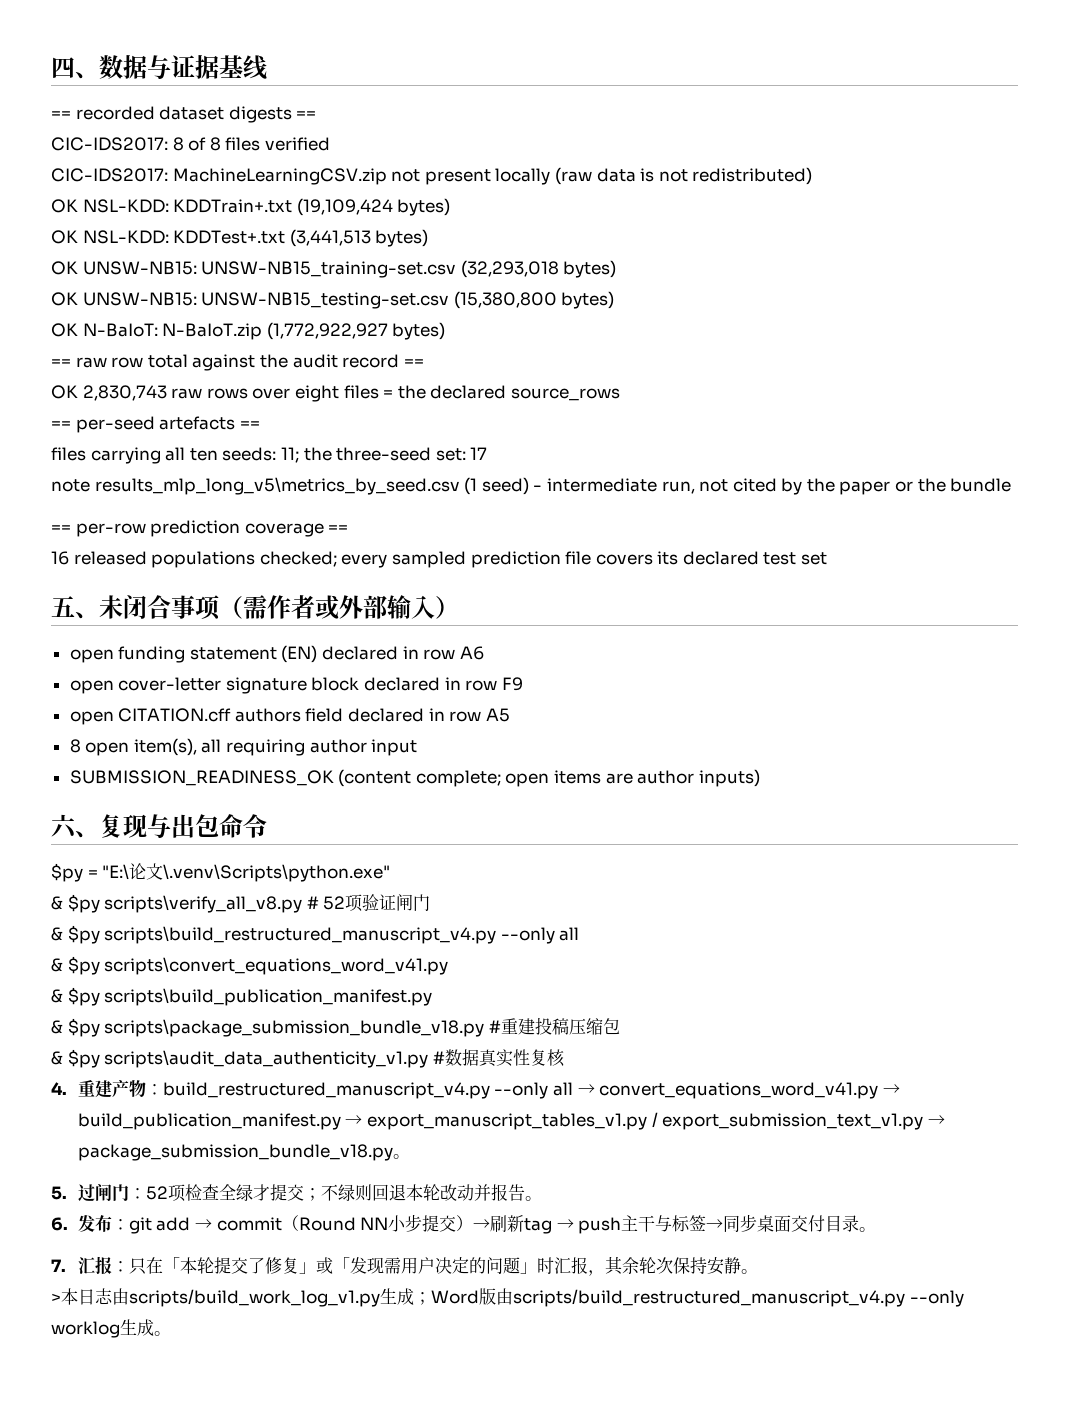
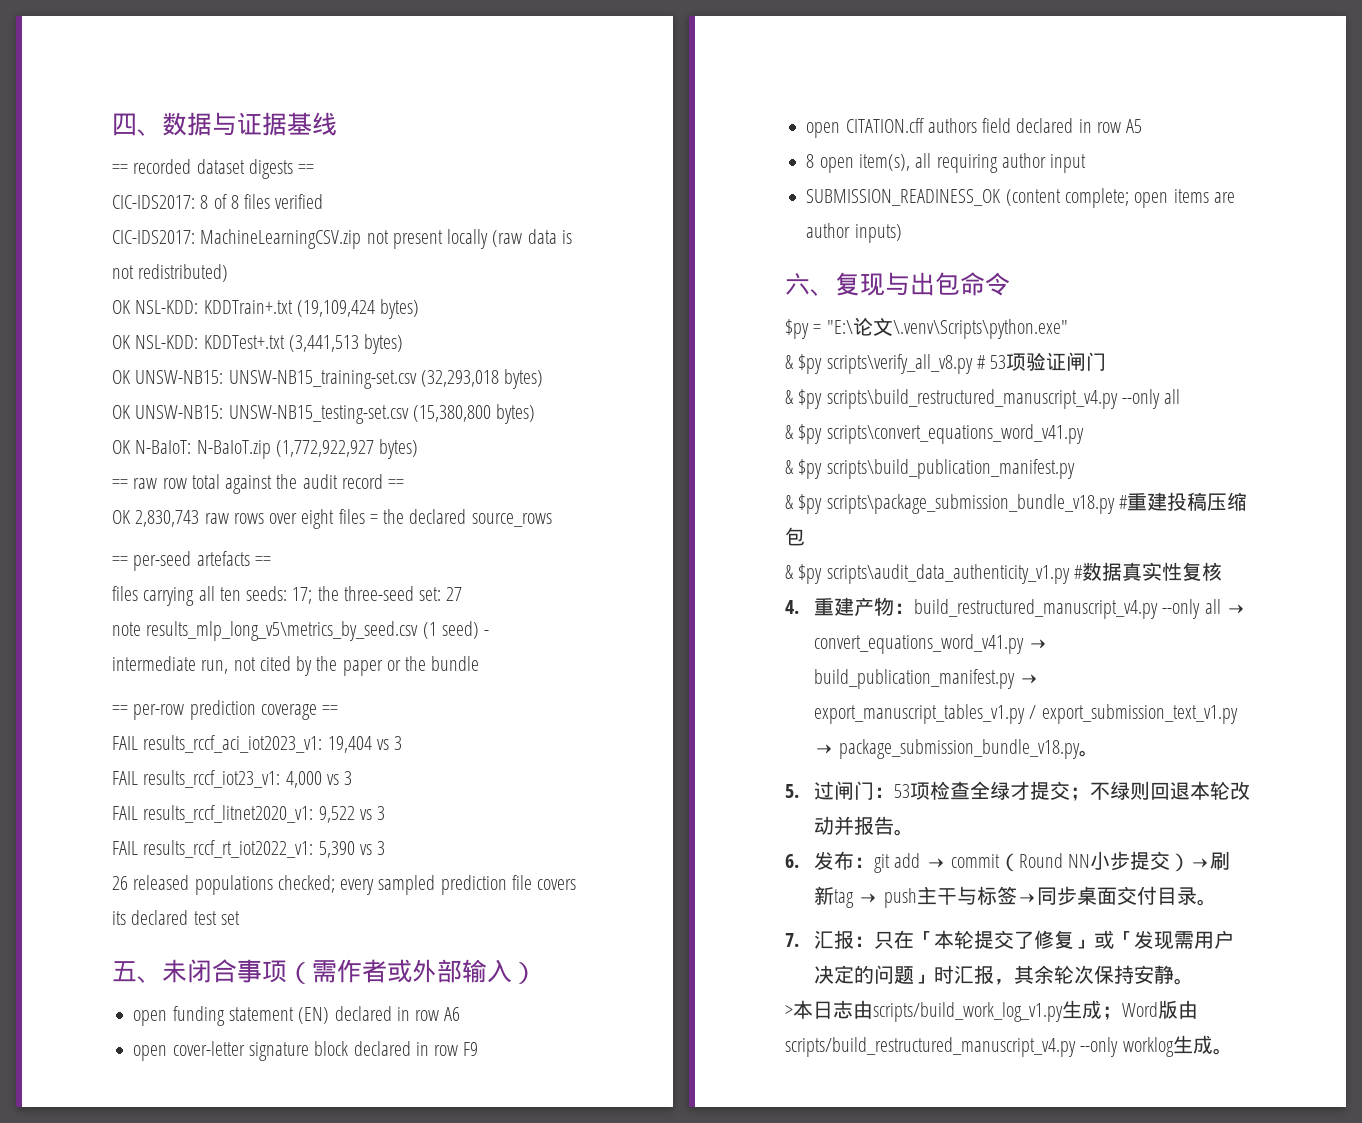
- files carrying all ten seeds: 11; the three-seed set: 17
+ files carrying all ten seeds: 17; the three-seed set: 27
- 16 released populations checked; every sampled prediction file covers its declared test set
+ FAIL results_rccf_aci_iot2023_v1: 19,404 vs 3
+ FAIL results_rccf_iot23_v1: 4,000 vs 3
+ FAIL results_rccf_litnet2020_v1: 9,522 vs 3
+ FAIL results_rccf_rt_iot2022_v1: 5,390 vs 3
+ 26 released populations checked; every sampled prediction file covers its declared test set
- & $py scripts\verify_all_v8.py # 52项验证闸门
+ & $py scripts\verify_all_v8.py # 53项验证闸门
- 5.过闸门：52项检查全绿才提交；不绿则回退本轮改动并报告。
+ 5.过闸门：53项检查全绿才提交；不绿则回退本轮改动并报告。

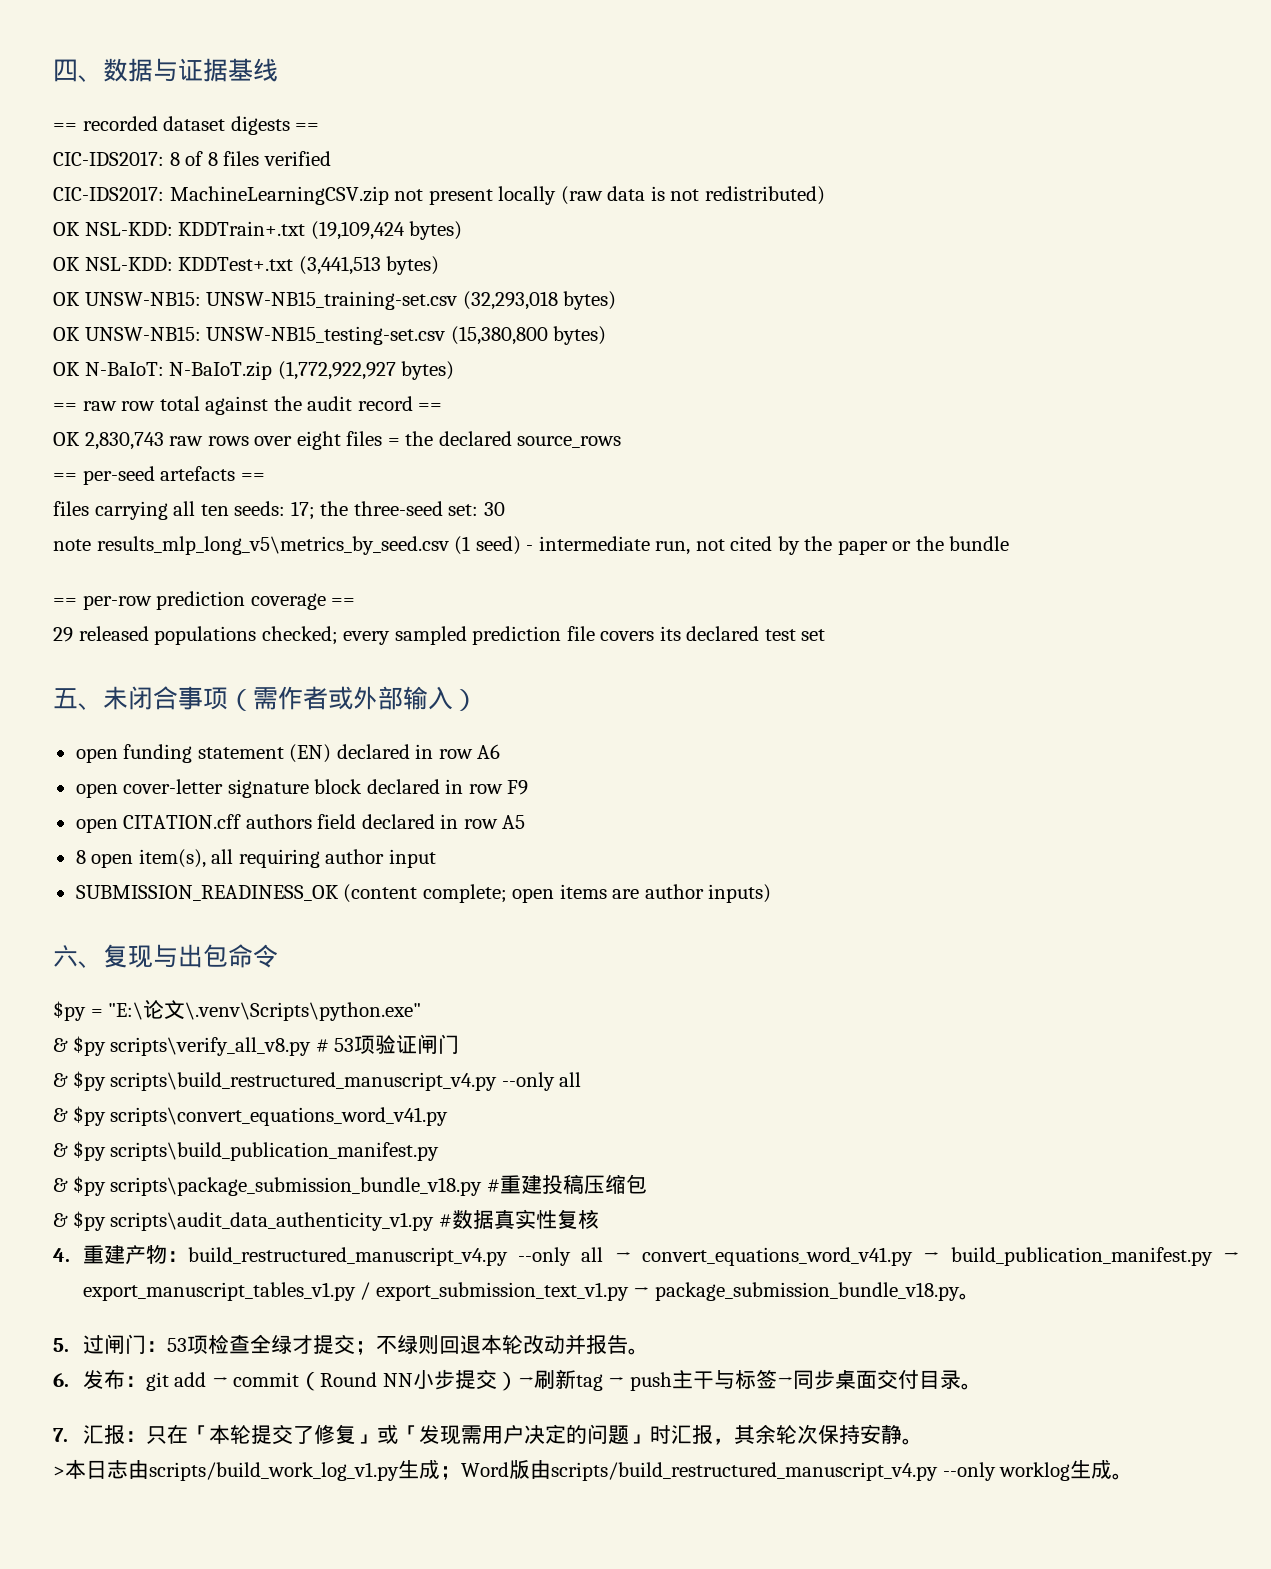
- files carrying all ten seeds: 17; the three-seed set: 27
+ files carrying all ten seeds: 17; the three-seed set: 30
- FAIL results_rccf_aci_iot2023_v1: 19,404 vs 3
- FAIL results_rccf_iot23_v1: 4,000 vs 3
- FAIL results_rccf_litnet2020_v1: 9,522 vs 3
- FAIL results_rccf_rt_iot2022_v1: 5,390 vs 3
- 26 released populations checked; every sampled prediction file covers its declared test set
+ 29 released populations checked; every sampled prediction file covers its declared test set

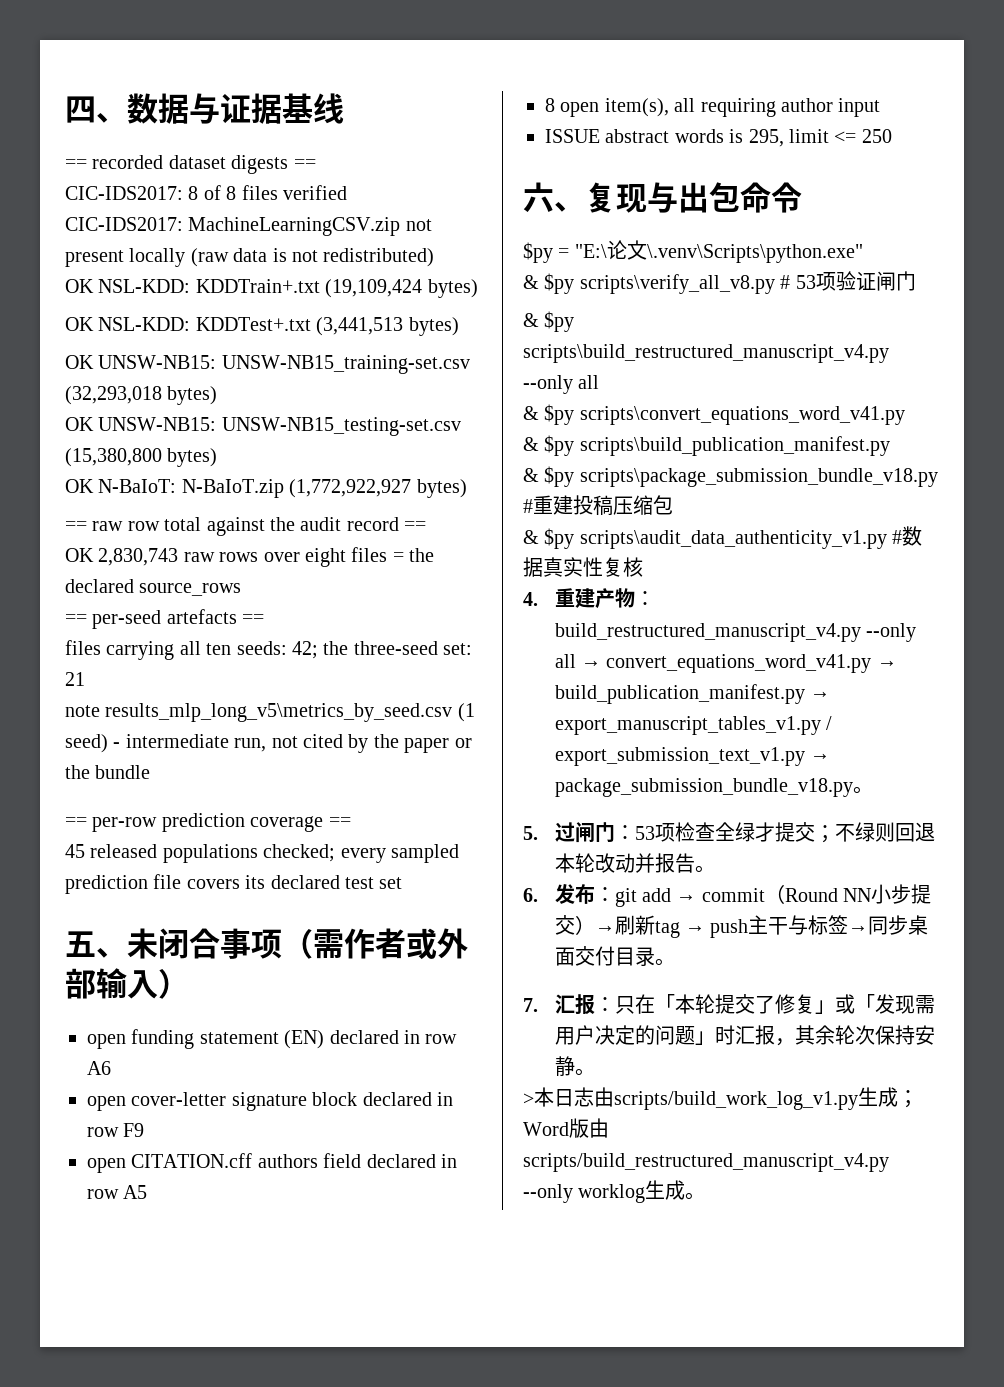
- files carrying all ten seeds: 17; the three-seed set: 30
+ files carrying all ten seeds: 42; the three-seed set: 21
- 29 released populations checked; every sampled prediction file covers its declared test set
+ 45 released populations checked; every sampled prediction file covers its declared test set
- SUBMISSION_READINESS_OK (content complete; open items are author inputs)
+ ISSUE abstract words is 295, limit <= 250

